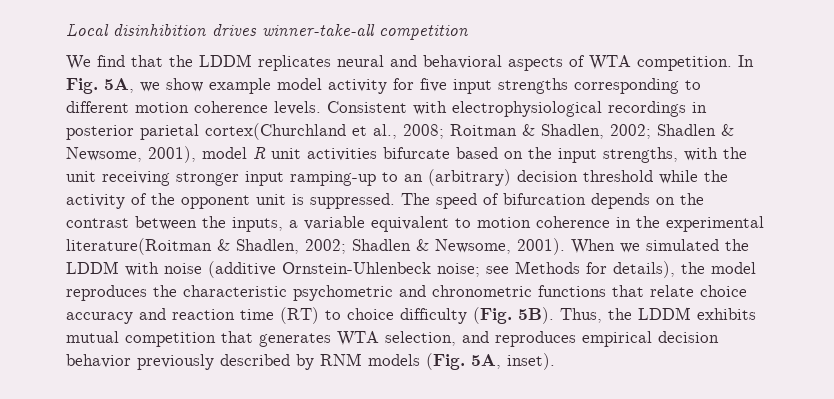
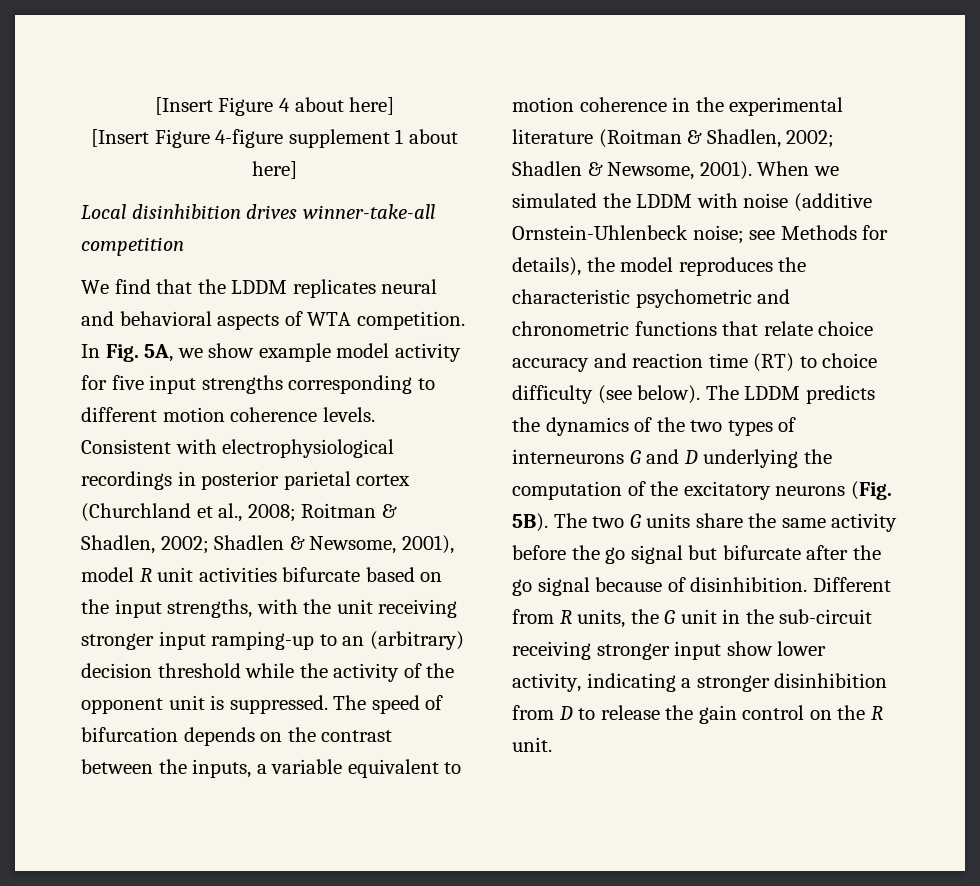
+ [Insert Figure 4 about here]
+ [Insert Figure 4-figure supplement 1 about here]
- Consistent with electrophysiological recordings in posterior parietal cortex(Churchland et al., 2008; Roitman & Shadlen, 2002; Shadlen & Newsome, 2001), model R unit activities bifurcate based on the input strengths, with the unit receiving stronger input ramping-up to an (arbitrary) decision threshold while the activity of the opponent unit is suppressed.
+ Consistent with electrophysiological recordings in posterior parietal cortex (Churchland et al., 2008; Roitman & Shadlen, 2002; Shadlen & Newsome, 2001), model R unit activities bifurcate based on the input strengths, with the unit receiving stronger input ramping-up to an (arbitrary) decision threshold while the activity of the opponent unit is suppressed.
- The speed of bifurcation depends on the contrast between the inputs, a variable equivalent to motion coherence in the experimental literature(Roitman & Shadlen, 2002; Shadlen & Newsome, 2001).
+ The speed of bifurcation depends on the contrast between the inputs, a variable equivalent to motion coherence in the experimental literature (Roitman & Shadlen, 2002; Shadlen & Newsome, 2001).
- When we simulated the LDDM with noise (additive Ornstein-Uhlenbeck noise; see Methods for details), the model reproduces the characteristic psychometric and chronometric functions that relate choice accuracy and reaction time (RT) to choice difficulty (Fig. 5B). Thus, the LDDM exhibits mutual competition that generates WTA selection, and reproduces empirical decision behavior previously described by RNM models (Fig. 5A, inset).
+ When we simulated the LDDM with noise (additive Ornstein-Uhlenbeck noise; see Methods for details), the model reproduces the characteristic psychometric and chronometric functions that relate choice accuracy and reaction time (RT) to choice difficulty (see below). The LDDM predicts the dynamics of the two types of interneurons G and D underlying the computation of the excitatory neurons (Fig. 5B). The two G units share the same activity before the go signal but bifurcate after the go signal because of disinhibition. Different from R units, the G unit in the sub-circuit receiving stronger input show lower activity, indicating a stronger disinhibition from D to release the gain control on the R unit.

